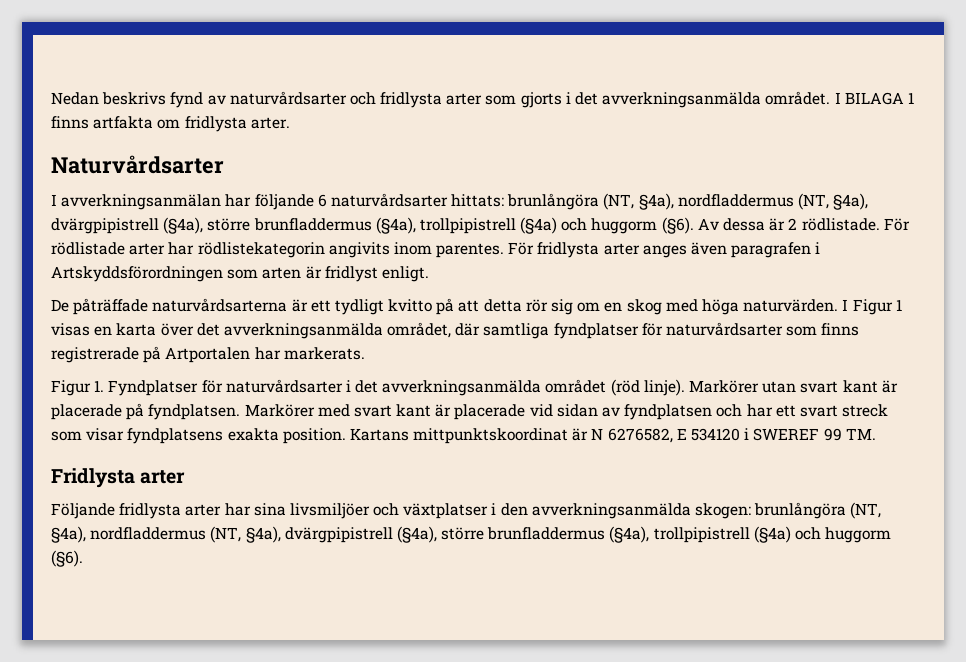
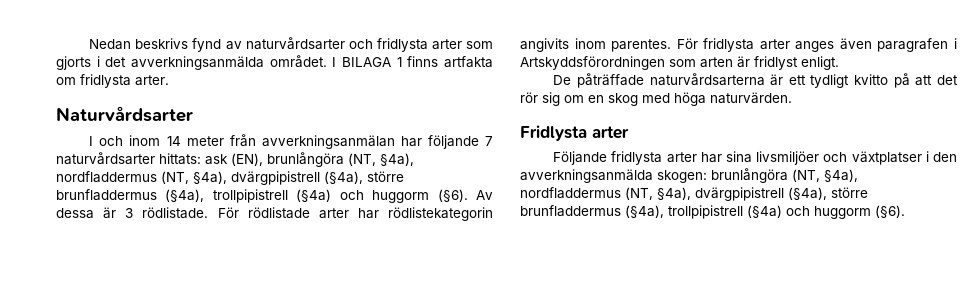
- I avverkningsanmälan har följande 6 naturvårdsarter hittats: brunlångöra (NT, §4a), nordfladdermus (NT, §4a), dvärgpipistrell (§4a), större brunfladdermus (§4a), trollpipistrell (§4a) och huggorm (§6).
+ I och inom 14 meter från avverkningsanmälan har följande 7 naturvårdsarter hittats: ask (EN), brunlångöra (NT, §4a), nordfladdermus (NT, §4a), dvärgpipistrell (§4a), större brunfladdermus (§4a), trollpipistrell (§4a) och huggorm (§6).
- Av dessa är 2 rödlistade.
+ Av dessa är 3 rödlistade.
- De påträffade naturvårdsarterna är ett tydligt kvitto på att detta rör sig om en skog med höga naturvärden. I Figur 1 visas en karta över det avverkningsanmälda området, där samtliga fyndplatser för naturvårdsarter som finns registrerade på Artportalen har markerats.
- Figur 1. Fyndplatser för naturvårdsarter i det avverkningsanmälda området (röd linje). Markörer utan svart kant är placerade på fyndplatsen. Markörer med svart kant är placerade vid sidan av fyndplatsen och har ett svart streck som visar fyndplatsens exakta position. Kartans mittpunktskoordinat är N 6276582, E 534120 i SWEREF 99 TM.
+ De påträffade naturvårdsarterna är ett tydligt kvitto på att det rör sig om en skog med höga naturvärden.

